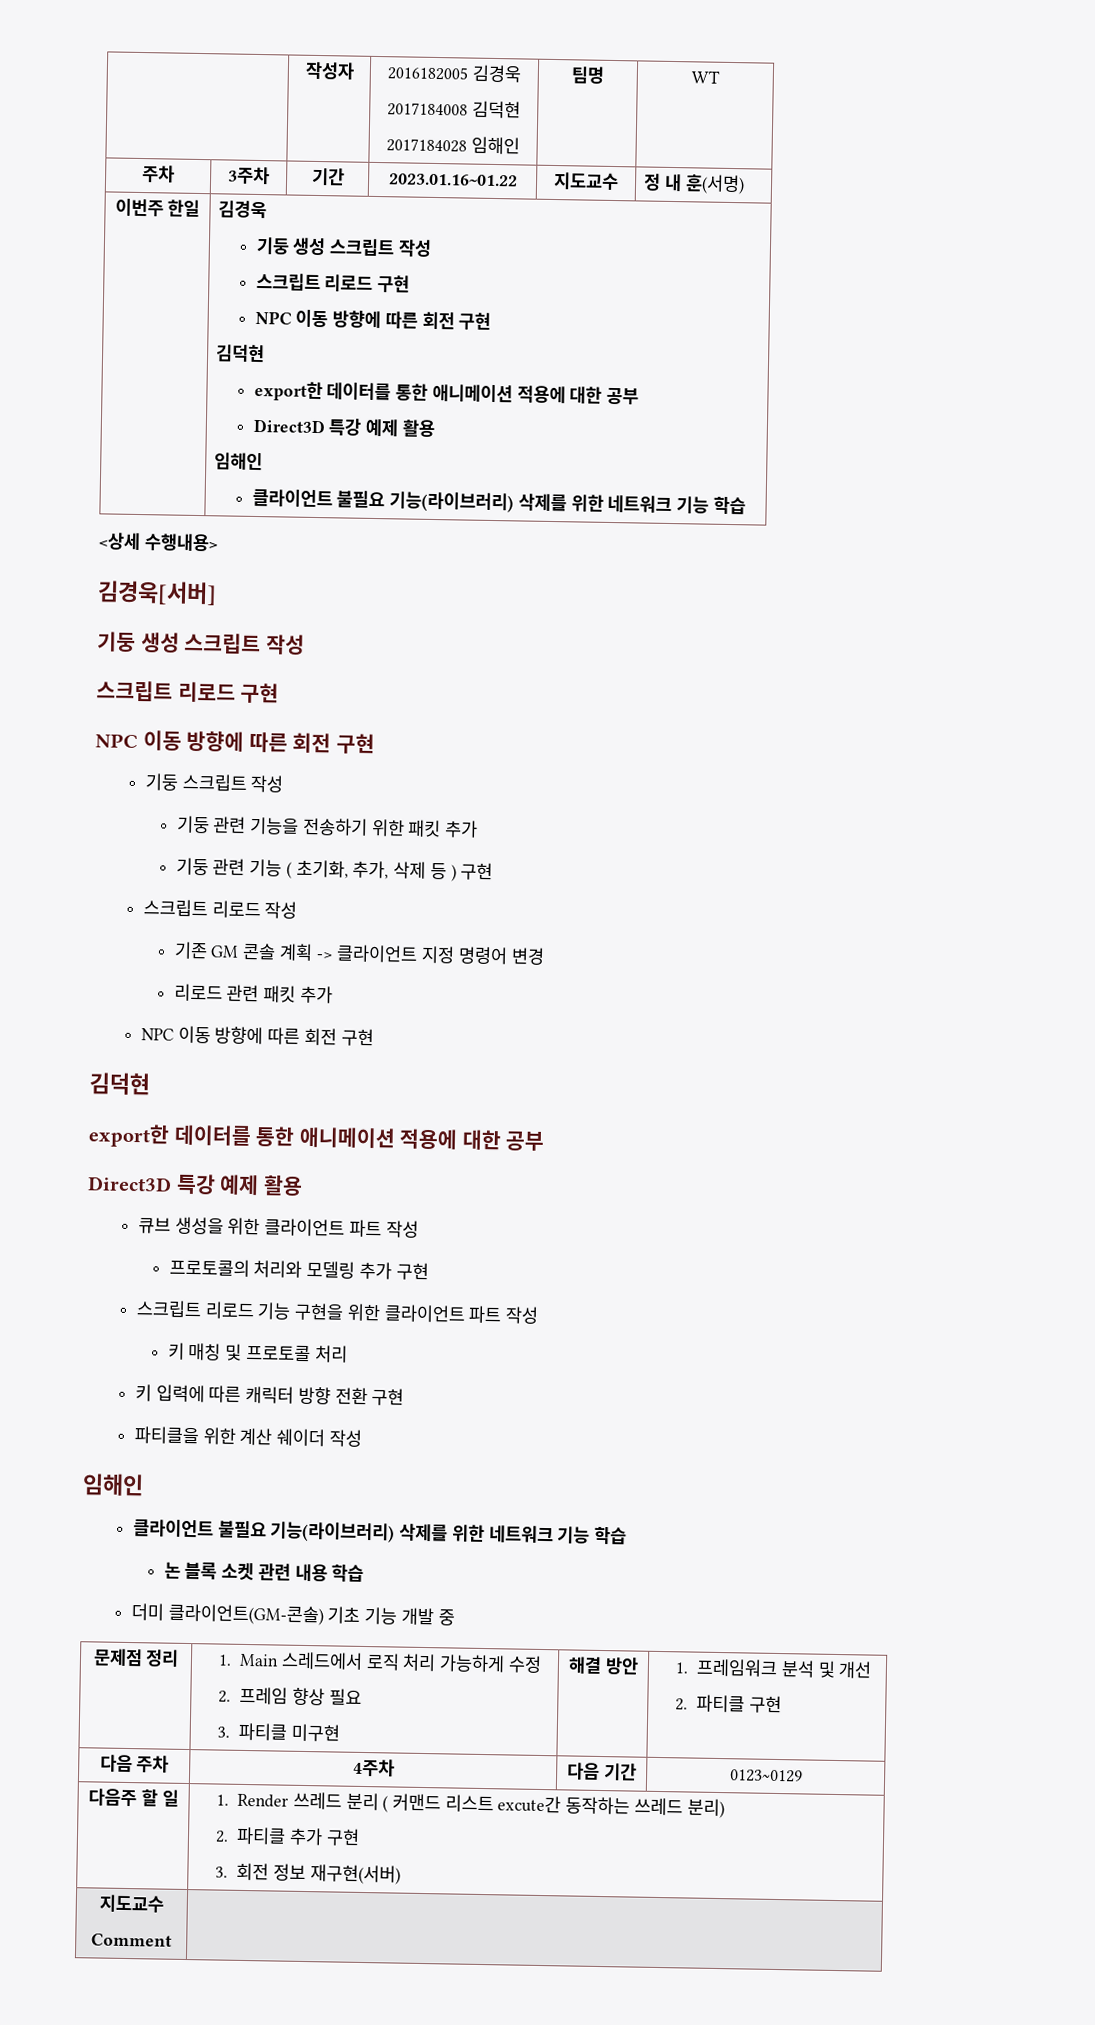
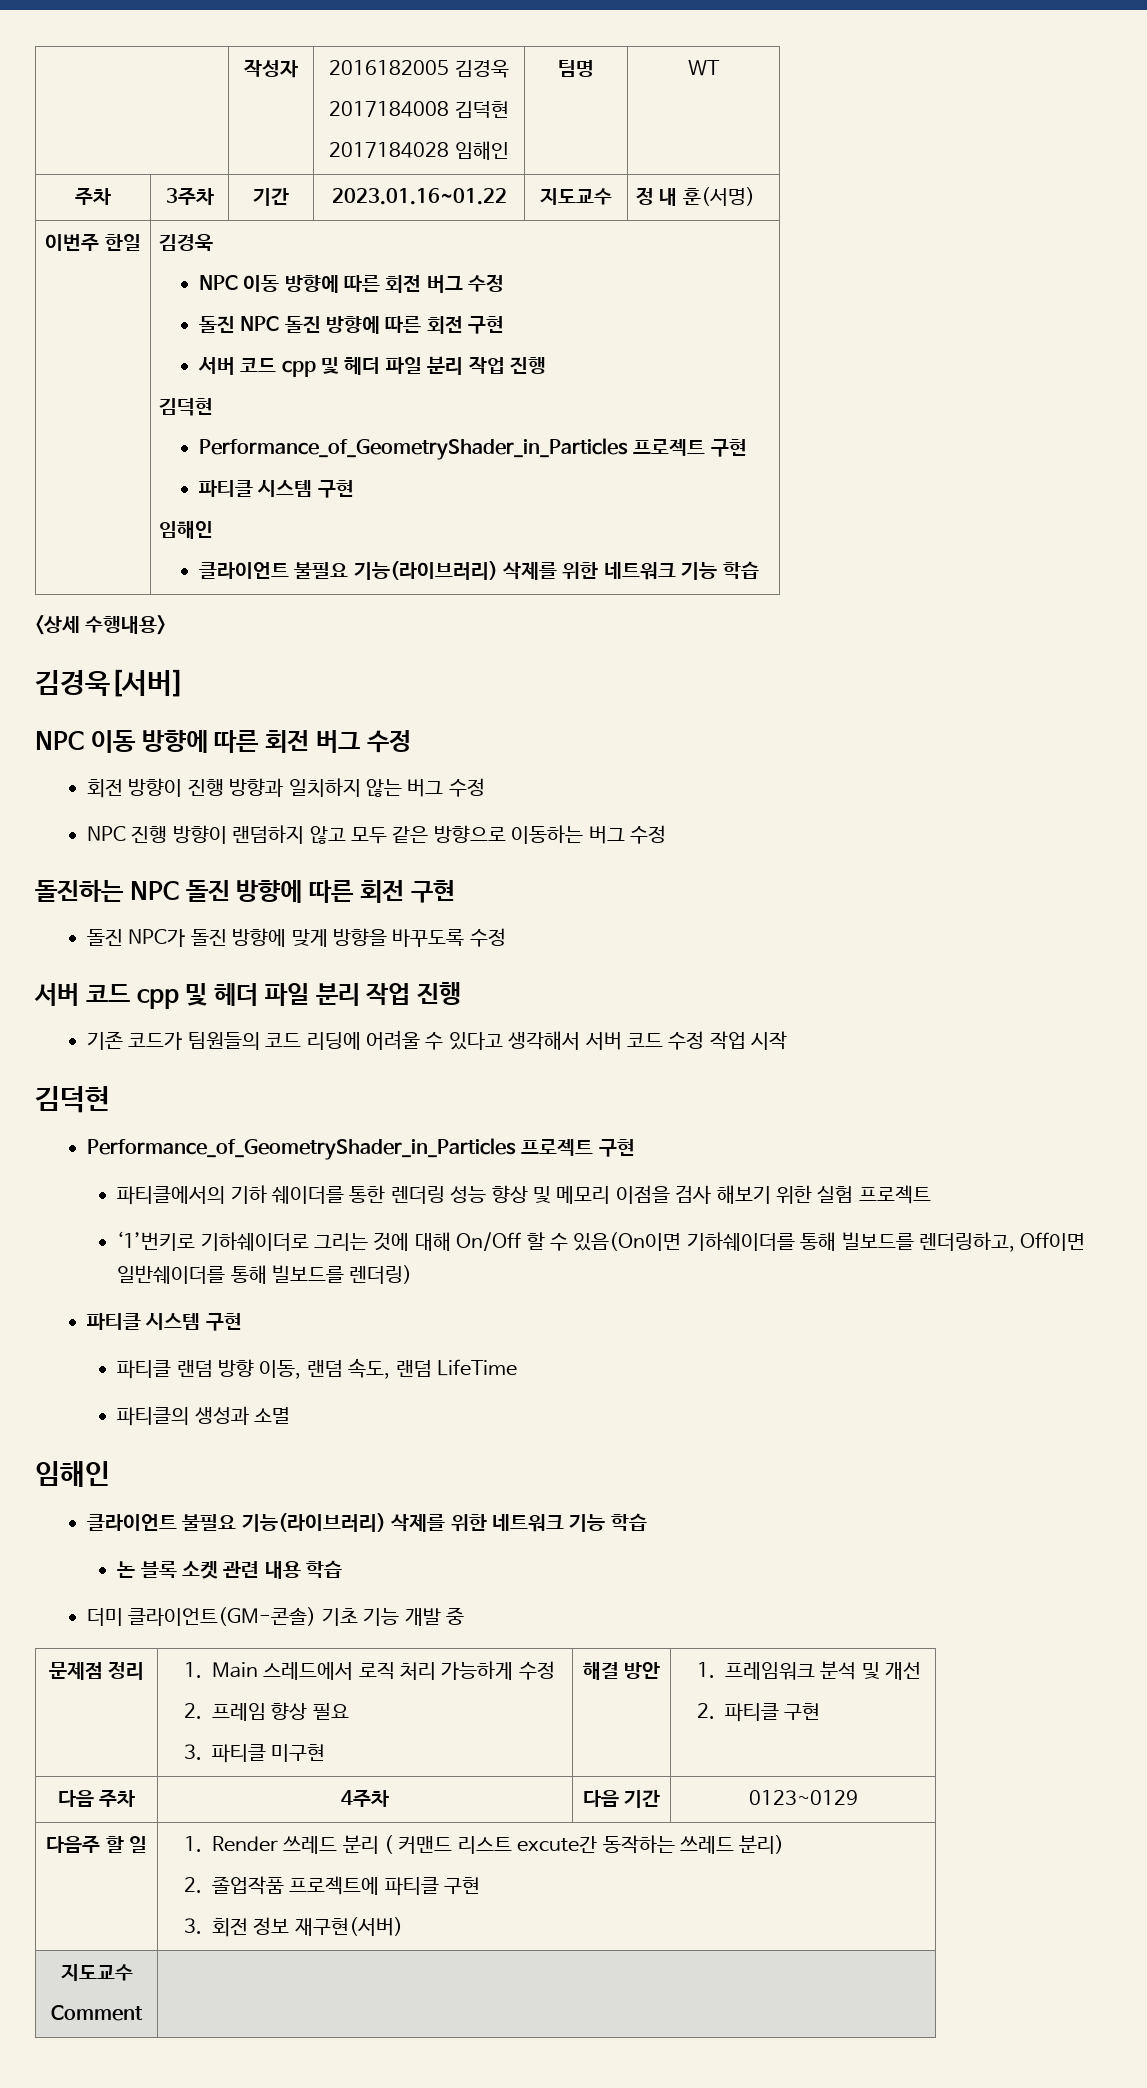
  이번주 한일 | 김경욱
- 기둥 생성 스크립트 작성
- 스크립트 리로드 구현
- NPC 이동 방향에 따른 회전 구현
+ NPC 이동 방향에 따른 회전 버그 수정
+ 돌진 NPC 돌진 방향에 따른 회전 구현
+ 서버 코드 cpp 및 헤더 파일 분리 작업 진행
  김덕현
- export한 데이터를 통한 애니메이션 적용에 대한 공부
- Direct3D 특강 예제 활용
+ Performance_of_GeometryShader_in_Particles 프로젝트 구현
+ 파티클 시스템 구현
  김경욱[서버]
- 기둥 생성 스크립트 작성
- 스크립트 리로드 구현
- NPC 이동 방향에 따른 회전 구현
- 기둥 스크립트 작성
- 기둥 관련 기능을 전송하기 위한 패킷 추가
- 기둥 관련 기능 ( 초기화, 추가, 삭제 등 ) 구현
- 스크립트 리로드 작성
- 기존 GM 콘솔 계획 -> 클라이언트 지정 명령어 변경
- 리로드 관련 패킷 추가
- NPC 이동 방향에 따른 회전 구현
+ NPC 이동 방향에 따른 회전 버그 수정
+ 회전 방향이 진행 방향과 일치하지 않는 버그 수정
+ NPC 진행 방향이 랜덤하지 않고 모두 같은 방향으로 이동하는 버그 수정
+ 돌진하는 NPC 돌진 방향에 따른 회전 구현
+ 돌진 NPC가 돌진 방향에 맞게 방향을 바꾸도록 수정
+ 서버 코드 cpp 및 헤더 파일 분리 작업 진행
+ 기존 코드가 팀원들의 코드 리딩에 어려울 수 있다고 생각해서 서버 코드 수정 작업 시작
  김덕현
- export한 데이터를 통한 애니메이션 적용에 대한 공부
- Direct3D 특강 예제 활용
- 큐브 생성을 위한 클라이언트 파트 작성
- 프로토콜의 처리와 모델링 추가 구현
- 스크립트 리로드 기능 구현을 위한 클라이언트 파트 작성
- 키 매칭 및 프로토콜 처리
- 키 입력에 따른 캐릭터 방향 전환 구현
- 파티클을 위한 계산 쉐이더 작성
+ Performance_of_GeometryShader_in_Particles 프로젝트 구현
+ 파티클에서의 기하 쉐이더를 통한 렌더링 성능 향상 및 메모리 이점을 검사 해보기 위한 실험 프로젝트
+ ‘1’번키로 기하쉐이더로 그리는 것에 대해 On/Off 할 수 있음(On이면 기하쉐이더를 통해 빌보드를 렌더링하고, Off이면 일반쉐이더를 통해 빌보드를 렌더링)
+ 파티클 시스템 구현
+ 파티클 랜덤 방향 이동, 랜덤 속도, 랜덤 LifeTime
+ 파티클의 생성과 소멸
  다음주 할 일 | 1. Render 쓰레드 분리 ( 커맨드 리스트 excute간 동작하는 쓰레드 분리)
- 2. 파티클 추가 구현
+ 2. 졸업작품 프로젝트에 파티클 구현

